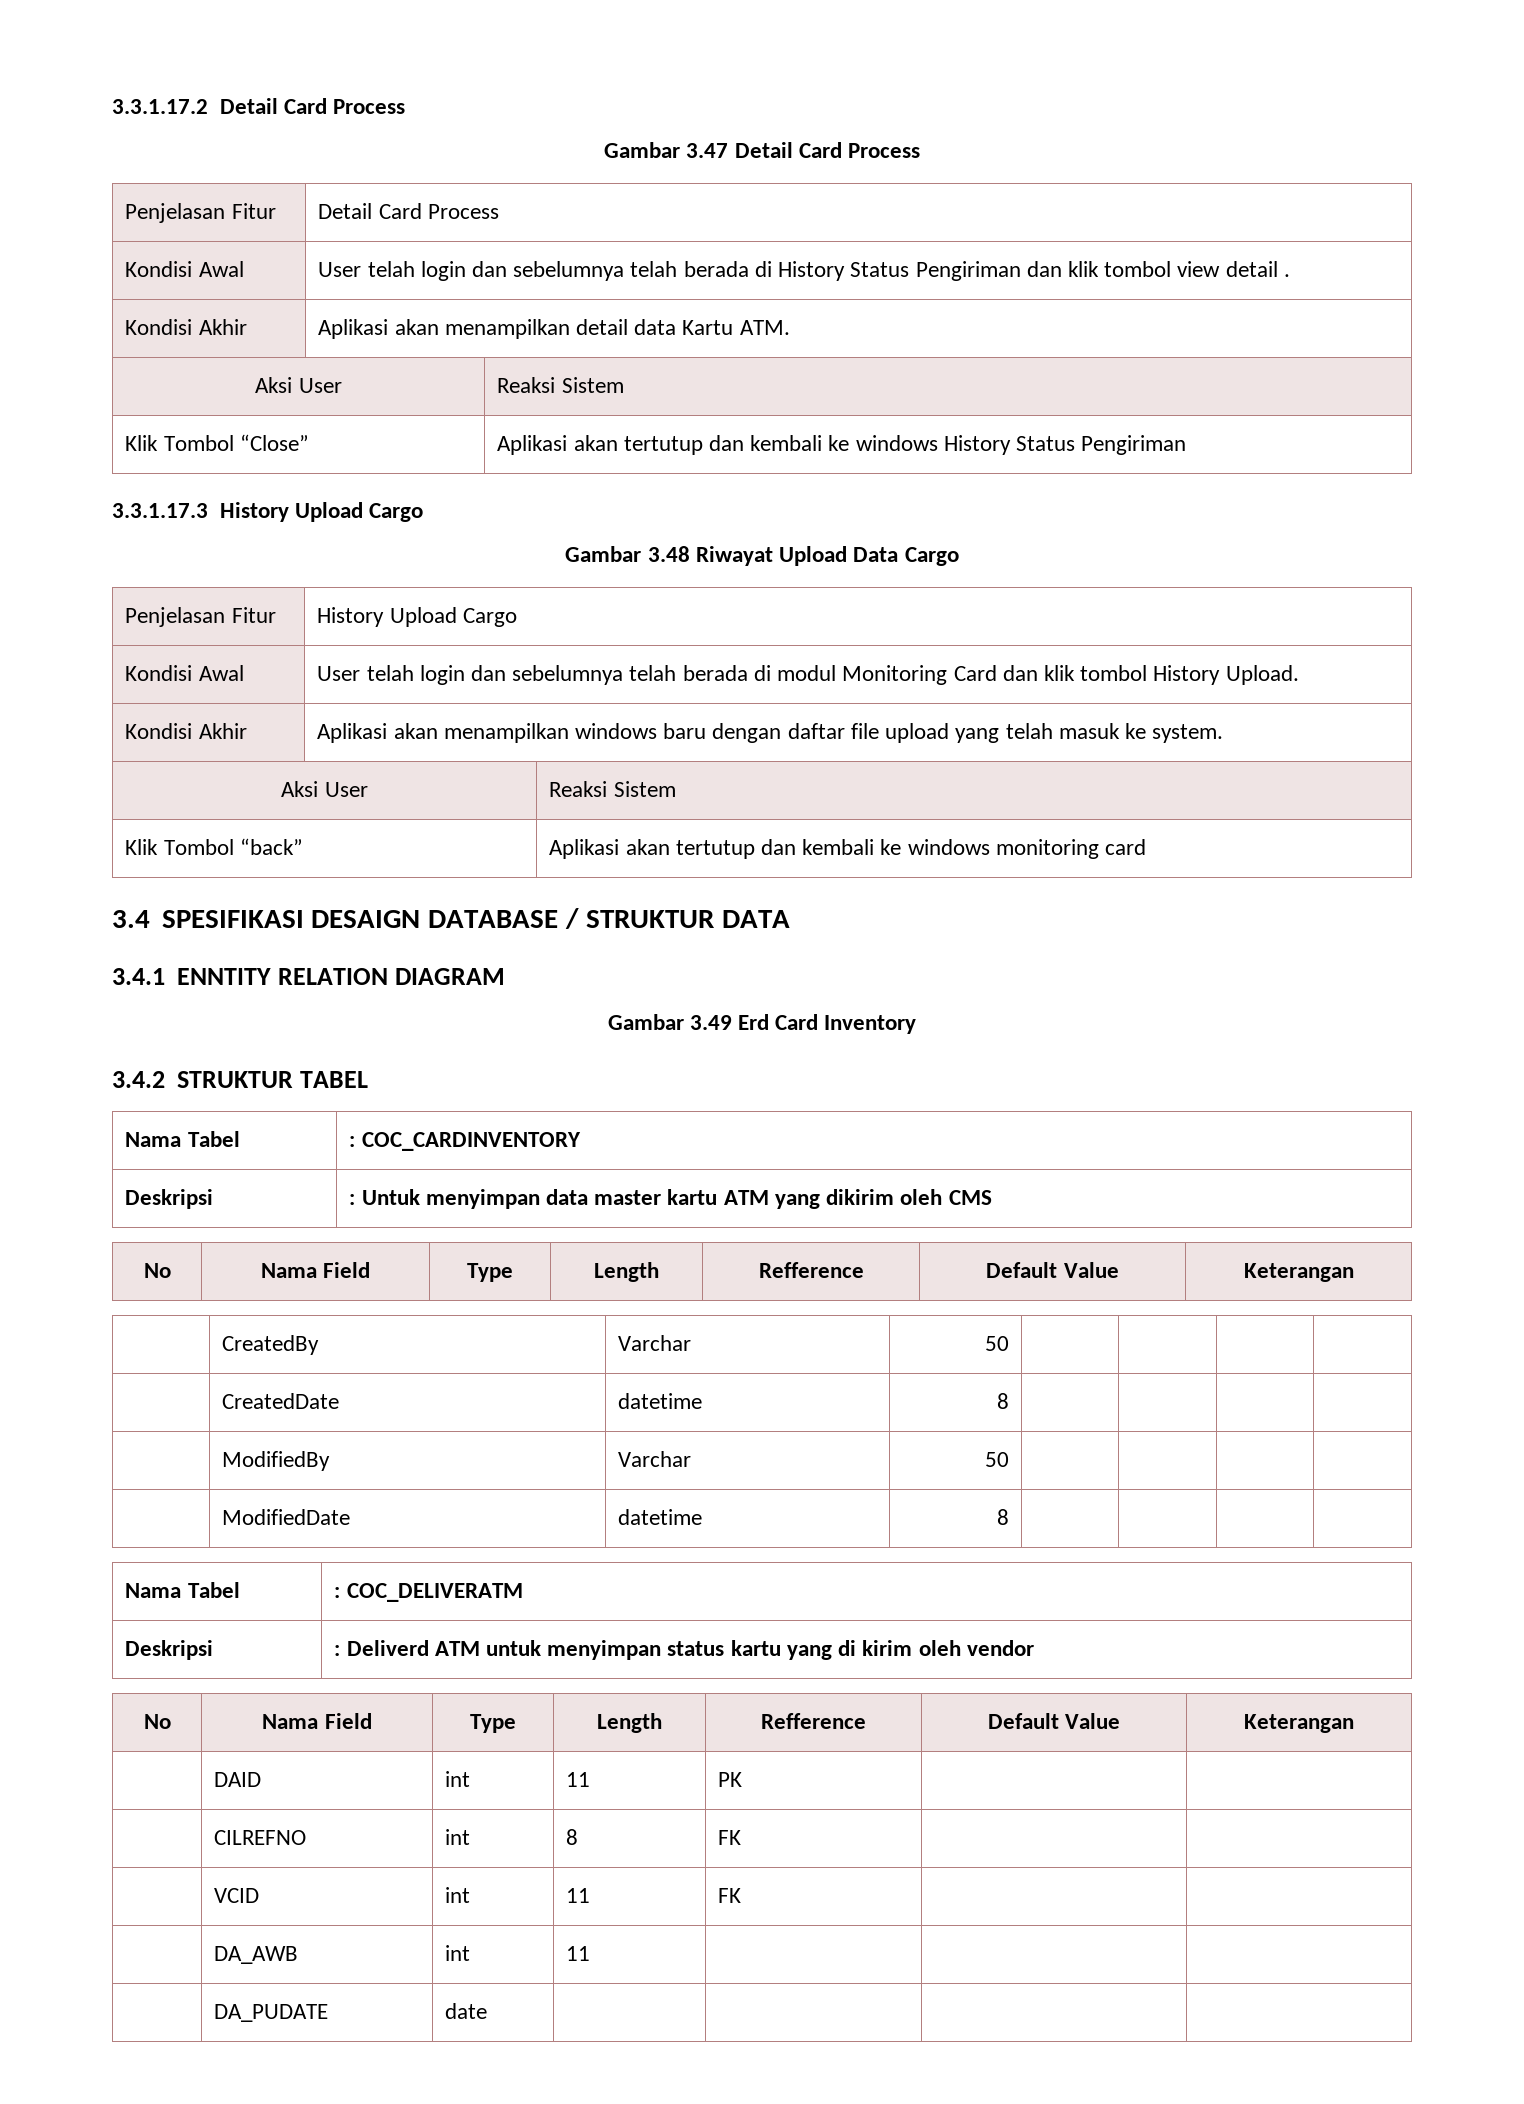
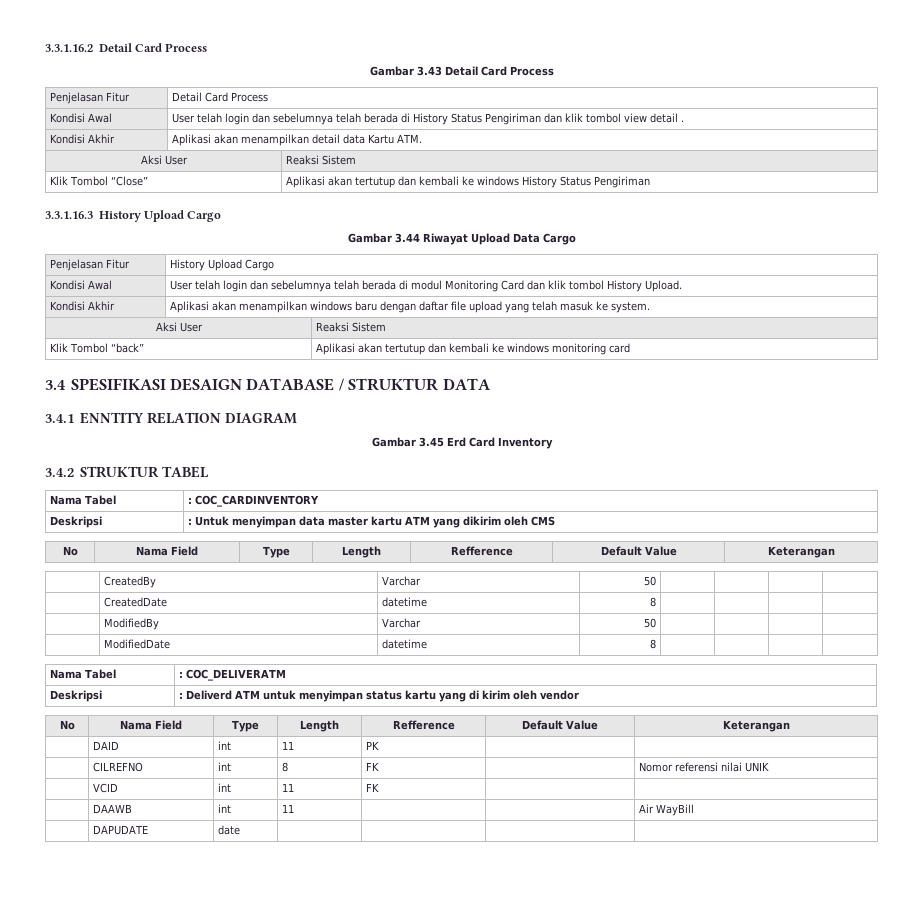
- 3.3.1.17.2 Detail Card Process
+ 3.3.1.16.2 Detail Card Process
- Gambar 3.47 Detail Card Process
+ Gambar 3.43 Detail Card Process
- 3.3.1.17.3 History Upload Cargo
+ 3.3.1.16.3 History Upload Cargo
- Gambar 3.48 Riwayat Upload Data Cargo
+ Gambar 3.44 Riwayat Upload Data Cargo
- Gambar 3.49 Erd Card Inventory
+ Gambar 3.45 Erd Card Inventory
- | CILREFNO | int | 8 | FK | |
+ | CILREFNO | int | 8 | FK | | Nomor referensi nilai UNIK
- | DA_AWB | int | 11 | | |
- | DA_PUDATE | date | | | |
+ | DAAWB | int | 11 | | | Air WayBill
+ | DAPUDATE | date | | | |

